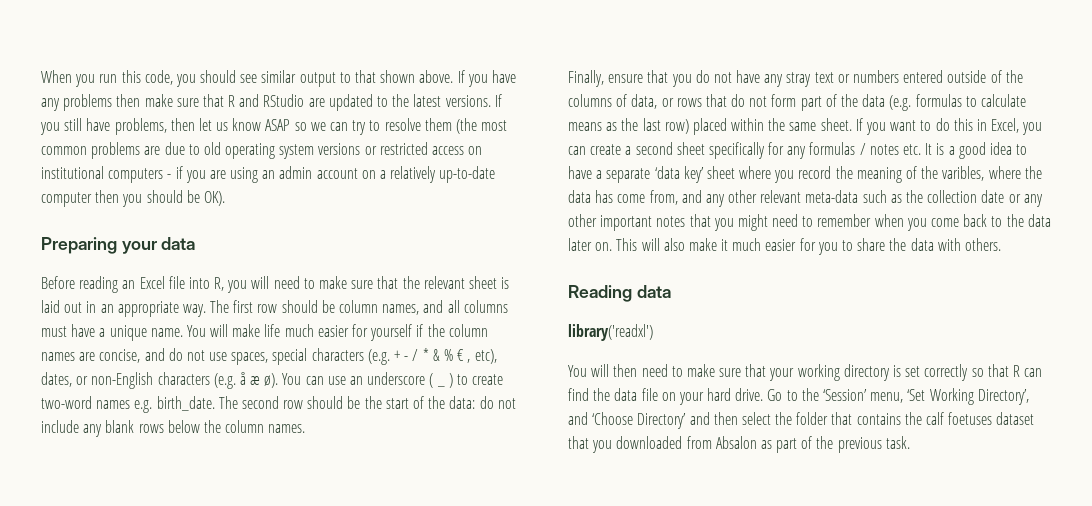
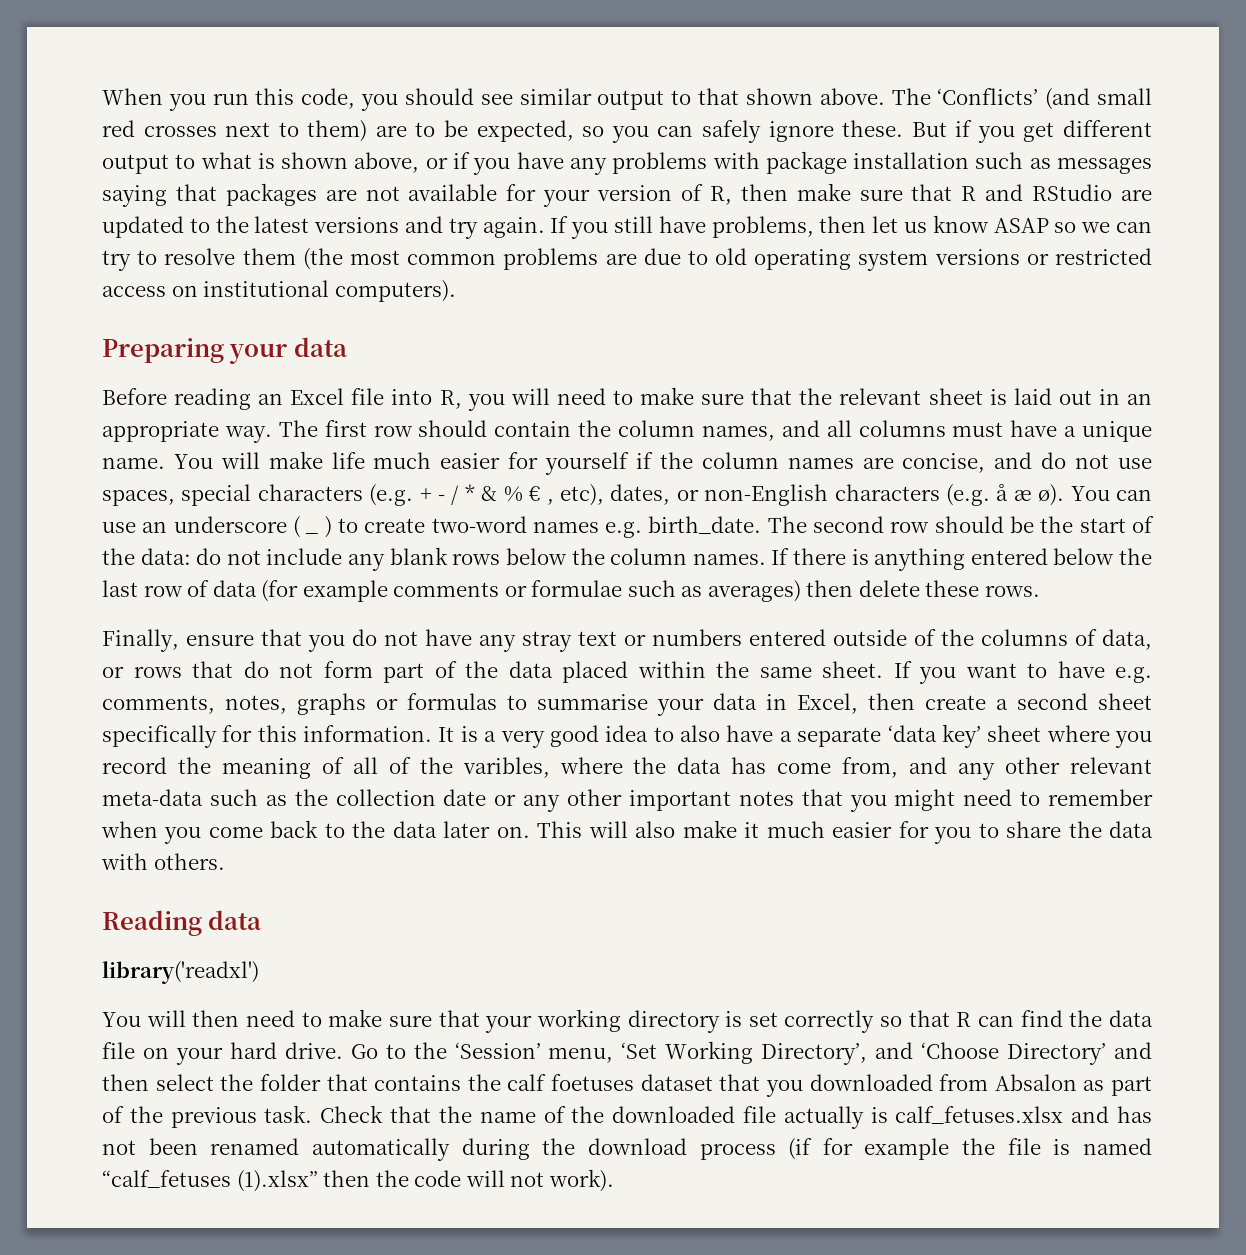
- If you have any problems then make sure that R and RStudio are updated to the latest versions.
+ The ‘Conflicts’ (and small red crosses next to them) are to be expected, so you can safely ignore these. But if you get different output to what is shown above, or if you have any problems with package installation such as messages saying that packages are not available for your version of R, then make sure that R and RStudio are updated to the latest versions and try again.
- If you still have problems, then let us know ASAP so we can try to resolve them (the most common problems are due to old operating system versions or restricted access on institutional computers - if you are using an admin account on a relatively up-to-date computer then you should be OK).
+ If you still have problems, then let us know ASAP so we can try to resolve them (the most common problems are due to old operating system versions or restricted access on institutional computers).
- The first row should be column names, and all columns must have a unique name.
+ The first row should contain the column names, and all columns must have a unique name.
+ If there is anything entered below the last row of data (for example comments or formulae such as averages) then delete these rows.
- Finally, ensure that you do not have any stray text or numbers entered outside of the columns of data, or rows that do not form part of the data (e.g. formulas to calculate means as the last row) placed within the same sheet.
+ Finally, ensure that you do not have any stray text or numbers entered outside of the columns of data, or rows that do not form part of the data placed within the same sheet.
- If you want to do this in Excel, you can create a second sheet specifically for any formulas / notes etc. It is a good idea to have a separate ‘data key’ sheet where you record the meaning of the varibles, where the data has come from, and any other relevant meta-data such as the collection date or any other important notes that you might need to remember when you come back to the data later on.
+ If you want to have e.g. comments, notes, graphs or formulas to summarise your data in Excel, then create a second sheet specifically for this information. It is a very good idea to also have a separate ‘data key’ sheet where you record the meaning of all of the varibles, where the data has come from, and any other relevant meta-data such as the collection date or any other important notes that you might need to remember when you come back to the data later on.
+ Check that the name of the downloaded file actually is calf_fetuses.xlsx and has not been renamed automatically during the download process (if for example the file is named “calf_fetuses (1).xlsx” then the code will not work).

